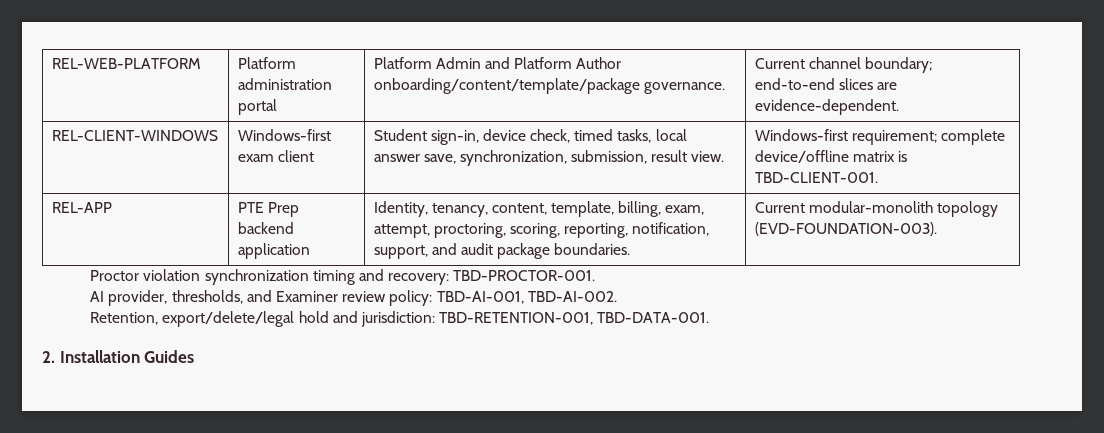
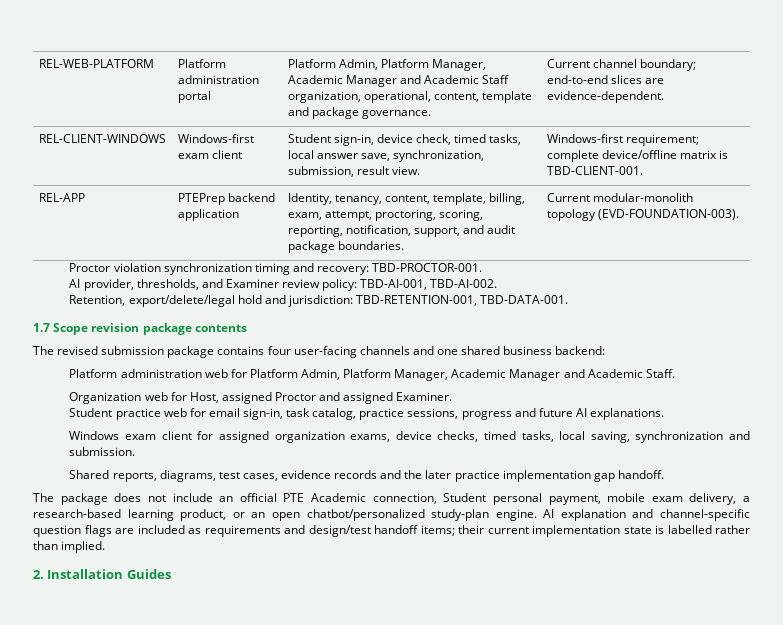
- REL-WEB-PLATFORM | Platform administration portal | Platform Admin and Platform Author onboarding/content/template/package governance. | Current channel boundary; end-to-end slices are evidence-dependent.
+ REL-WEB-PLATFORM | Platform administration portal | Platform Admin, Platform Manager, Academic Manager and Academic Staff organization, operational, content, template and package governance. | Current channel boundary; end-to-end slices are evidence-dependent.
- REL-APP | PTE Prep backend application | Identity, tenancy, content, template, billing, exam, attempt, proctoring, scoring, reporting, notification, support, and audit package boundaries. | Current modular-monolith topology (EVD-FOUNDATION-003).
+ REL-APP | PTEPrep backend application | Identity, tenancy, content, template, billing, exam, attempt, proctoring, scoring, reporting, notification, support, and audit package boundaries. | Current modular-monolith topology (EVD-FOUNDATION-003).
+ 1.7 Scope revision package contents
+ The revised submission package contains four user-facing channels and one shared business backend:
+ Platform administration web for Platform Admin, Platform Manager, Academic Manager and Academic Staff.
+ Organization web for Host, assigned Proctor and assigned Examiner.
+ Student practice web for email sign-in, task catalog, practice sessions, progress and future AI explanations.
+ Windows exam client for assigned organization exams, device checks, timed tasks, local saving, synchronization and submission.
+ Shared reports, diagrams, test cases, evidence records and the later practice implementation gap handoff.
+ The package does not include an official PTE Academic connection, Student personal payment, mobile exam delivery, a research-based learning product, or an open chatbot/personalized study-plan engine. AI explanation and channel-specific question flags are included as requirements and design/test handoff items; their current implementation state is labelled rather than implied.

